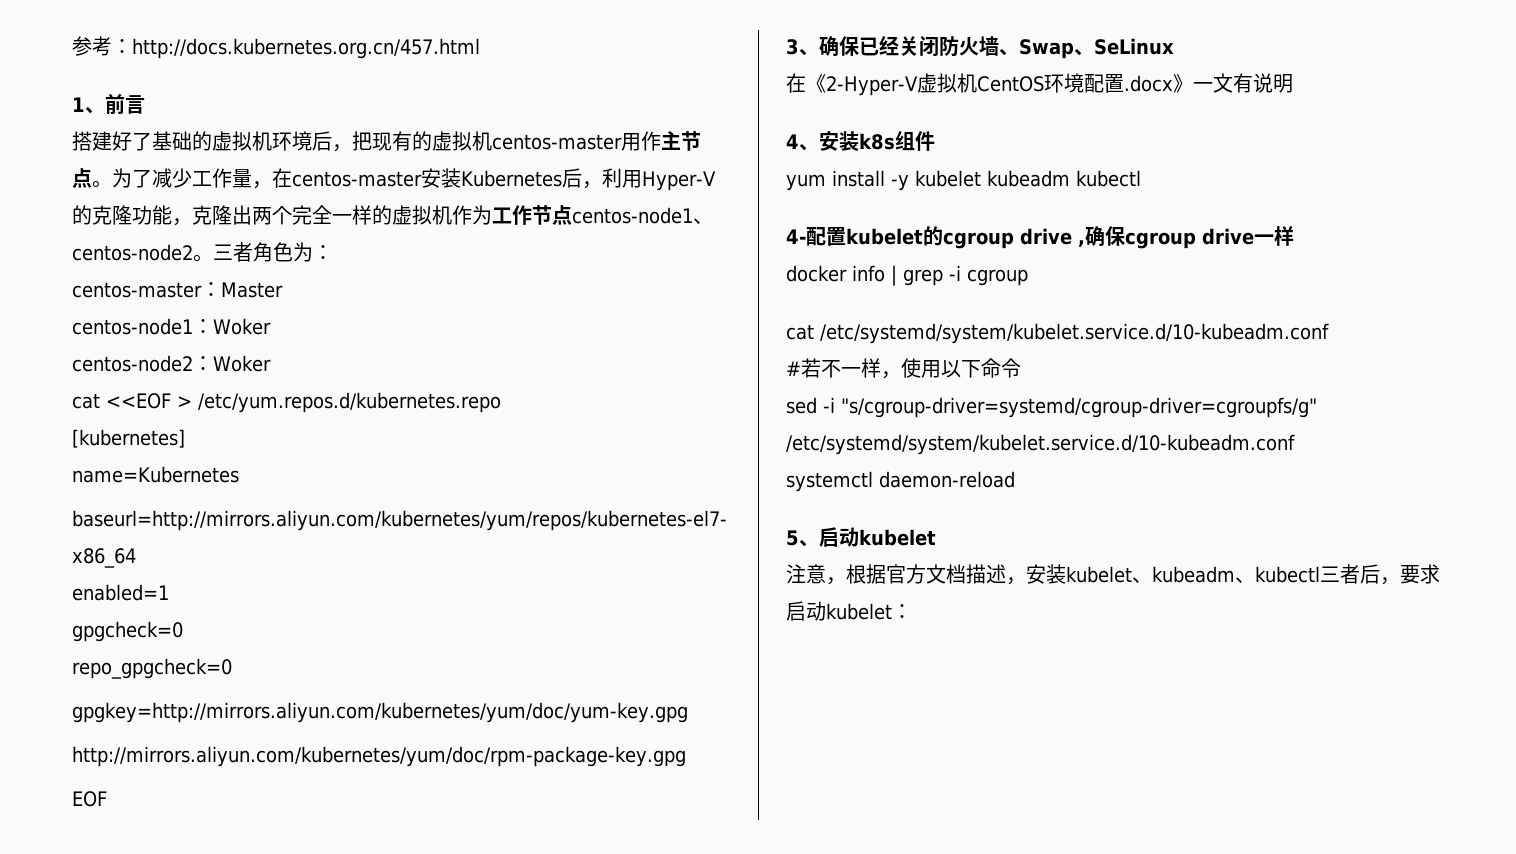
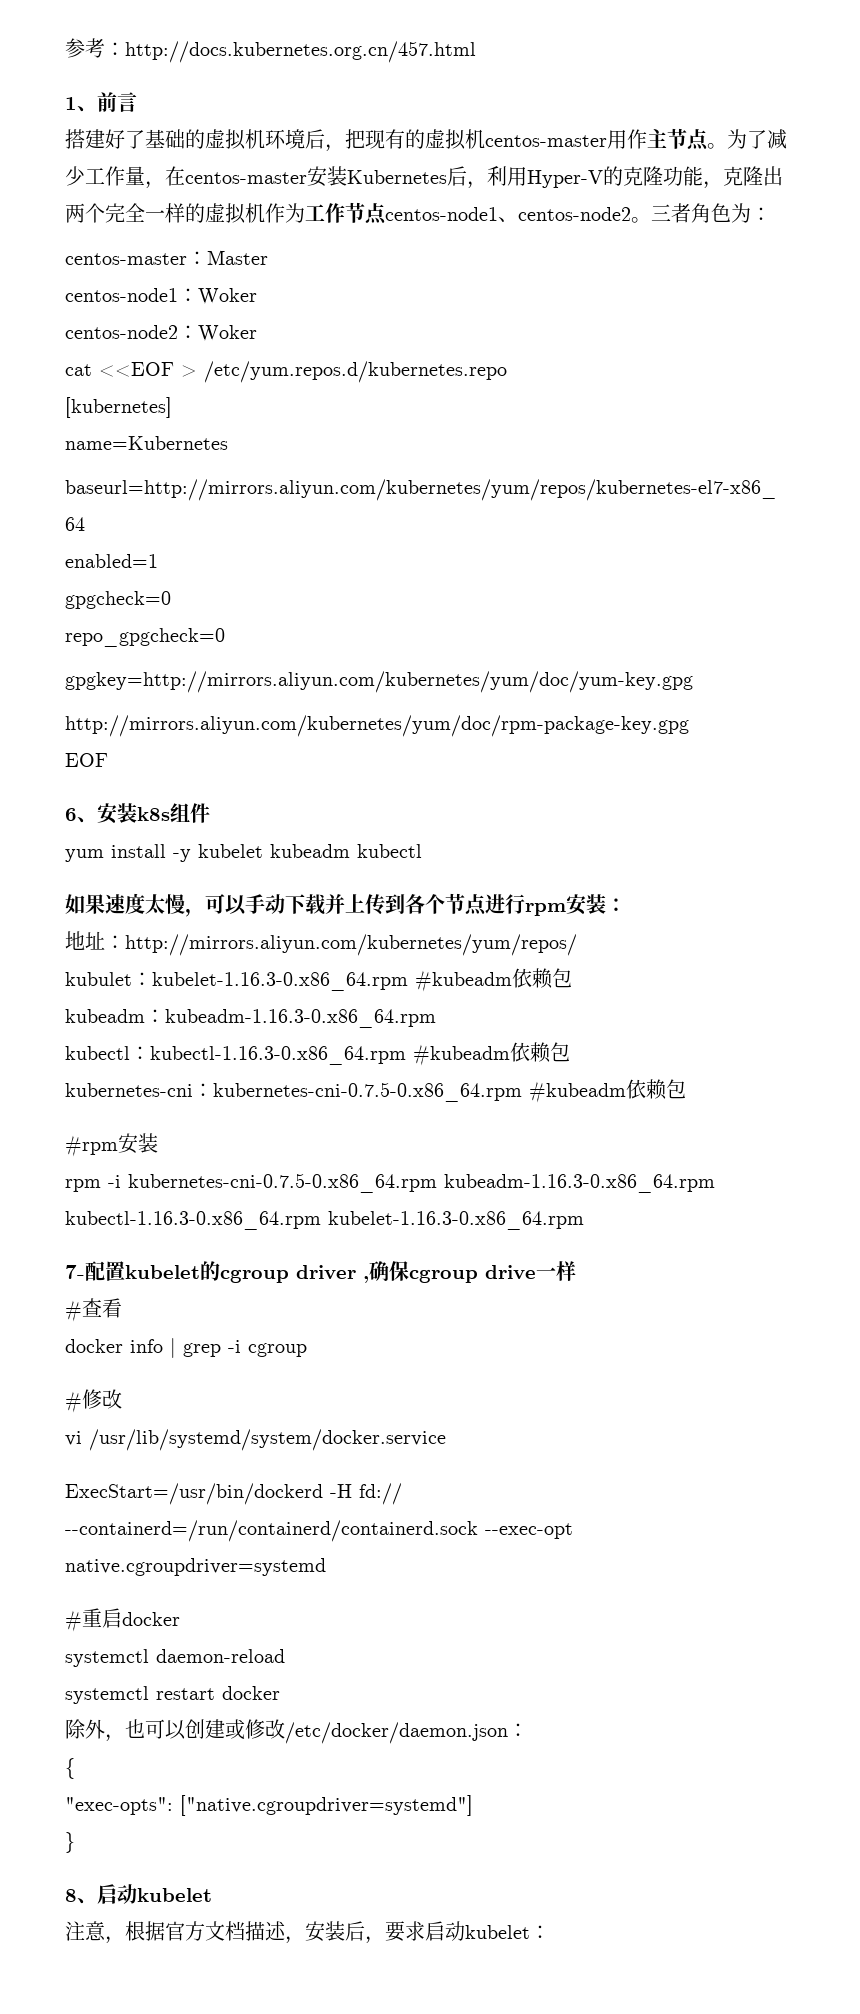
- 3、确保已经关闭防火墙、Swap、SeLinux
- 在《2-Hyper-V虚拟机CentOS环境配置.docx》一文有说明
- 4、安装k8s组件
+ 6、安装k8s组件
- 4-配置kubelet的cgroup drive ,确保cgroup drive一样
+ 如果速度太慢，可以手动下载并上传到各个节点进行rpm安装：
+ 地址：http://mirrors.aliyun.com/kubernetes/yum/repos/
+ kubulet：kubelet-1.16.3-0.x86_64.rpm #kubeadm依赖包
+ kubeadm：kubeadm-1.16.3-0.x86_64.rpm
+ kubectl：kubectl-1.16.3-0.x86_64.rpm #kubeadm依赖包
+ kubernetes-cni：kubernetes-cni-0.7.5-0.x86_64.rpm #kubeadm依赖包
+ #rpm安装
+ rpm -i kubernetes-cni-0.7.5-0.x86_64.rpm kubeadm-1.16.3-0.x86_64.rpm kubectl-1.16.3-0.x86_64.rpm kubelet-1.16.3-0.x86_64.rpm
+ 7-配置kubelet的cgroup driver ,确保cgroup drive一样
+ #查看
- cat /etc/systemd/system/kubelet.service.d/10-kubeadm.conf
- #若不一样，使用以下命令
- sed -i "s/cgroup-driver=systemd/cgroup-driver=cgroupfs/g" /etc/systemd/system/kubelet.service.d/10-kubeadm.conf
+ #修改
+ vi /usr/lib/systemd/system/docker.service
+ ExecStart=/usr/bin/dockerd -H fd:// --containerd=/run/containerd/containerd.sock --exec-opt native.cgroupdriver=systemd
+ #重启docker
  systemctl daemon-reload
- 5、启动kubelet
+ systemctl restart docker
+ 除外，也可以创建或修改/etc/docker/daemon.json：
+ {
+ "exec-opts": ["native.cgroupdriver=systemd"]
+ }
+ 8、启动kubelet
- 注意，根据官方文档描述，安装kubelet、kubeadm、kubectl三者后，要求启动kubelet：
+ 注意，根据官方文档描述，安装后，要求启动kubelet：

